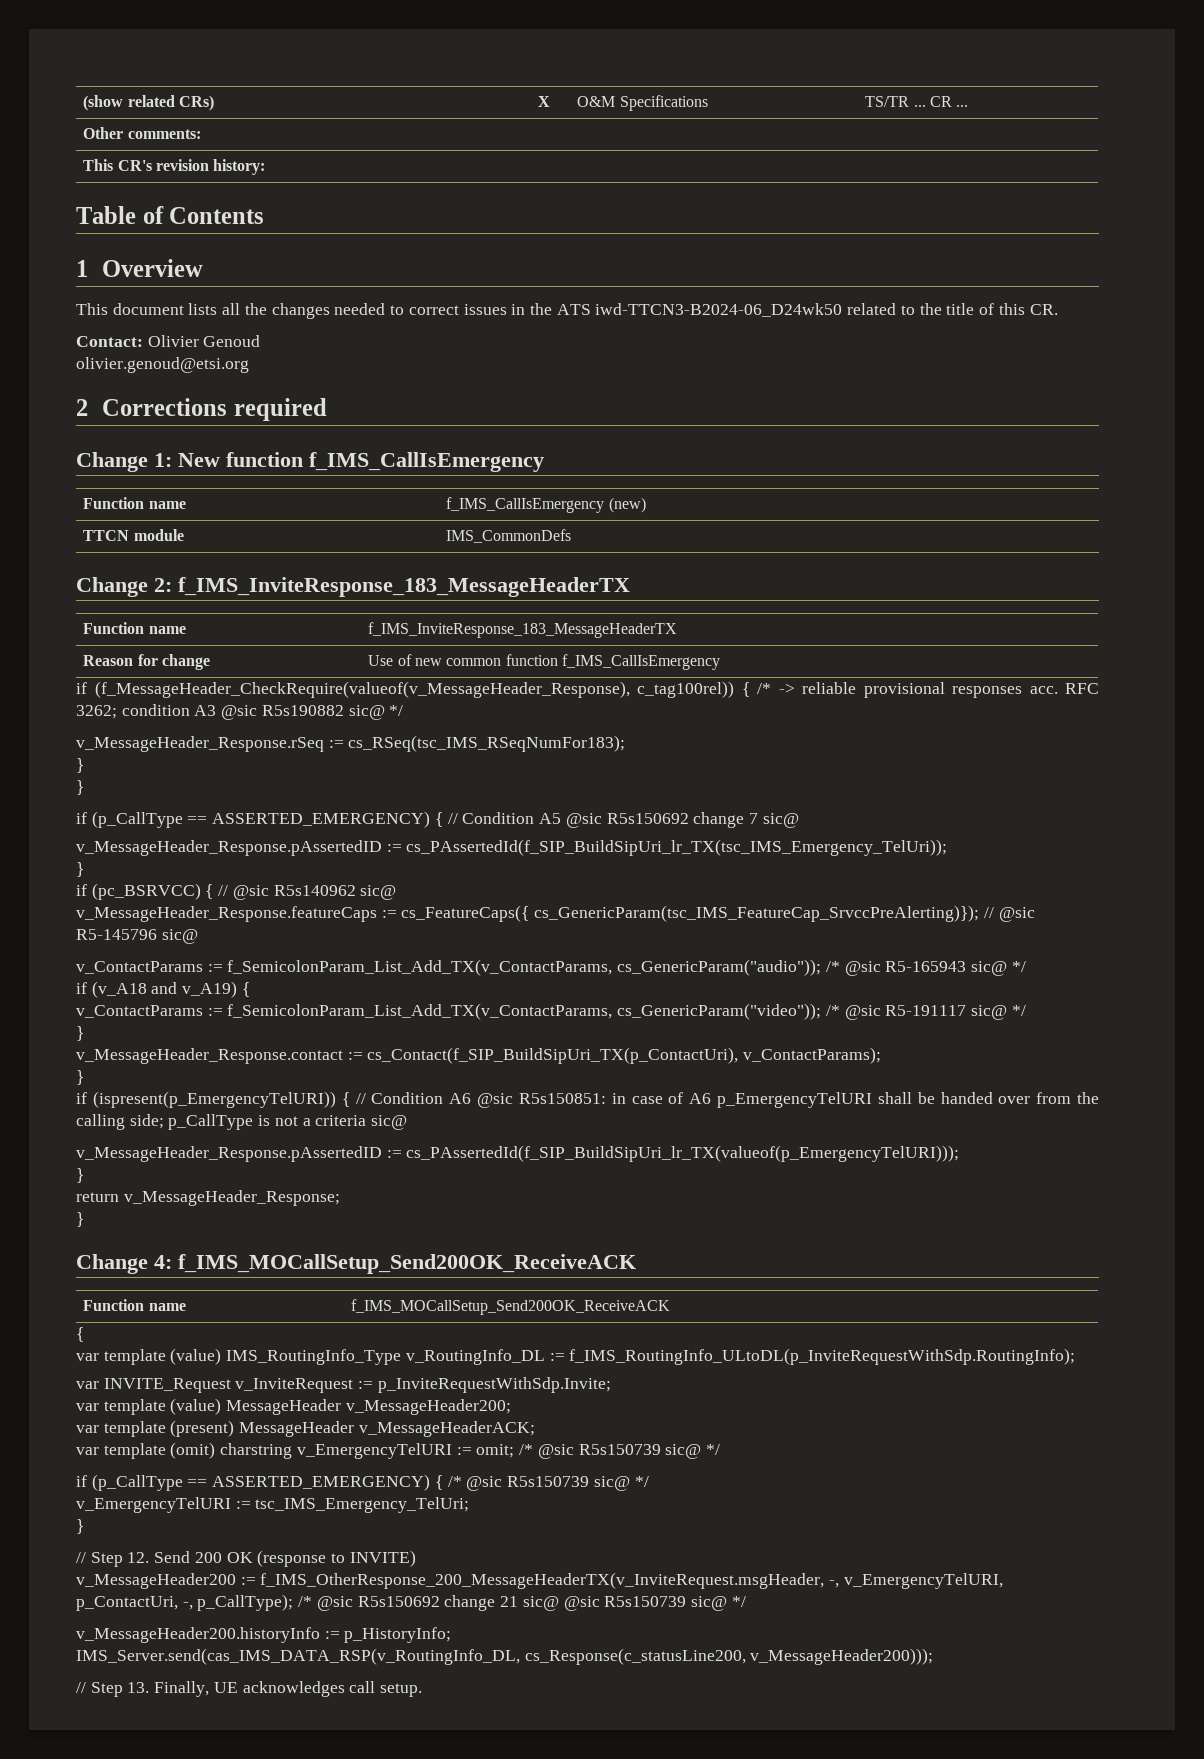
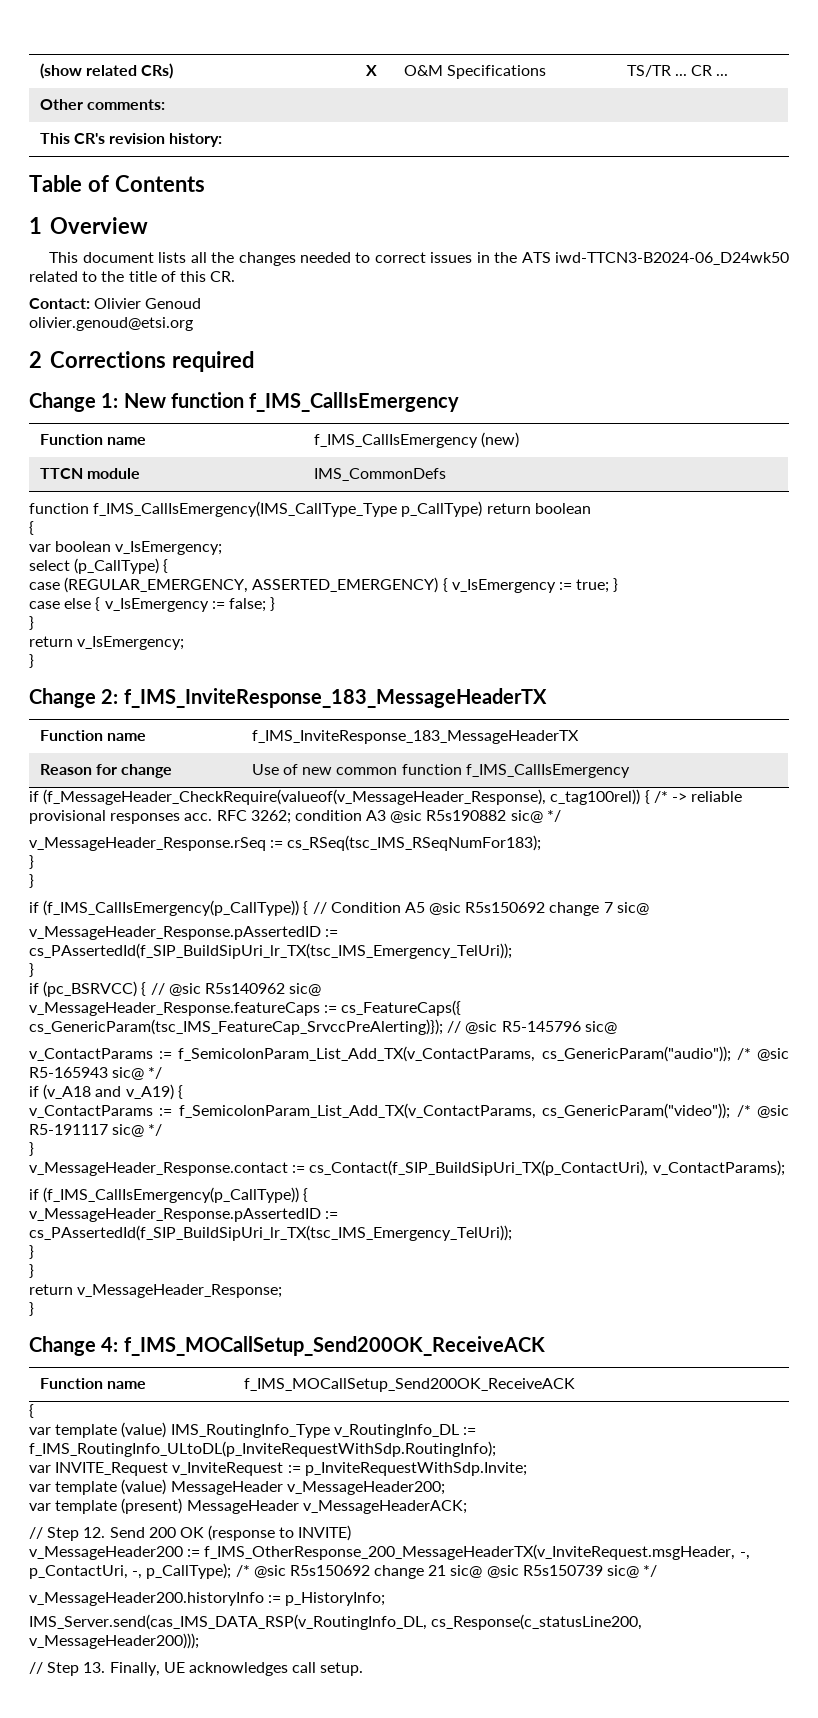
+ function f_IMS_CallIsEmergency(IMS_CallType_Type p_CallType) return boolean
+ {
+ var boolean v_IsEmergency;
+ select (p_CallType) {
+ case (REGULAR_EMERGENCY, ASSERTED_EMERGENCY) { v_IsEmergency := true; }
+ case else { v_IsEmergency := false; }
+ }
+ return v_IsEmergency;
+ }
- if (p_CallType == ASSERTED_EMERGENCY) { // Condition A5 @sic R5s150692 change 7 sic@
+ if (f_IMS_CallIsEmergency(p_CallType)) { // Condition A5 @sic R5s150692 change 7 sic@
  v_MessageHeader_Response.contact := cs_Contact(f_SIP_BuildSipUri_TX(p_ContactUri), v_ContactParams);
+ if (f_IMS_CallIsEmergency(p_CallType)) {
+ v_MessageHeader_Response.pAssertedID := cs_PAssertedId(f_SIP_BuildSipUri_lr_TX(tsc_IMS_Emergency_TelUri));
  }
- if (ispresent(p_EmergencyTelURI)) { // Condition A6 @sic R5s150851: in case of A6 p_EmergencyTelURI shall be handed over from the calling side; p_CallType is not a criteria sic@
- v_MessageHeader_Response.pAssertedID := cs_PAssertedId(f_SIP_BuildSipUri_lr_TX(valueof(p_EmergencyTelURI)));
- var template (omit) charstring v_EmergencyTelURI := omit; /* @sic R5s150739 sic@ */
- if (p_CallType == ASSERTED_EMERGENCY) { /* @sic R5s150739 sic@ */
- v_EmergencyTelURI := tsc_IMS_Emergency_TelUri;
- }
- v_MessageHeader200 := f_IMS_OtherResponse_200_MessageHeaderTX(v_InviteRequest.msgHeader, -, v_EmergencyTelURI, p_ContactUri, -, p_CallType); /* @sic R5s150692 change 21 sic@ @sic R5s150739 sic@ */
+ v_MessageHeader200 := f_IMS_OtherResponse_200_MessageHeaderTX(v_InviteRequest.msgHeader, -, p_ContactUri, -, p_CallType); /* @sic R5s150692 change 21 sic@ @sic R5s150739 sic@ */

